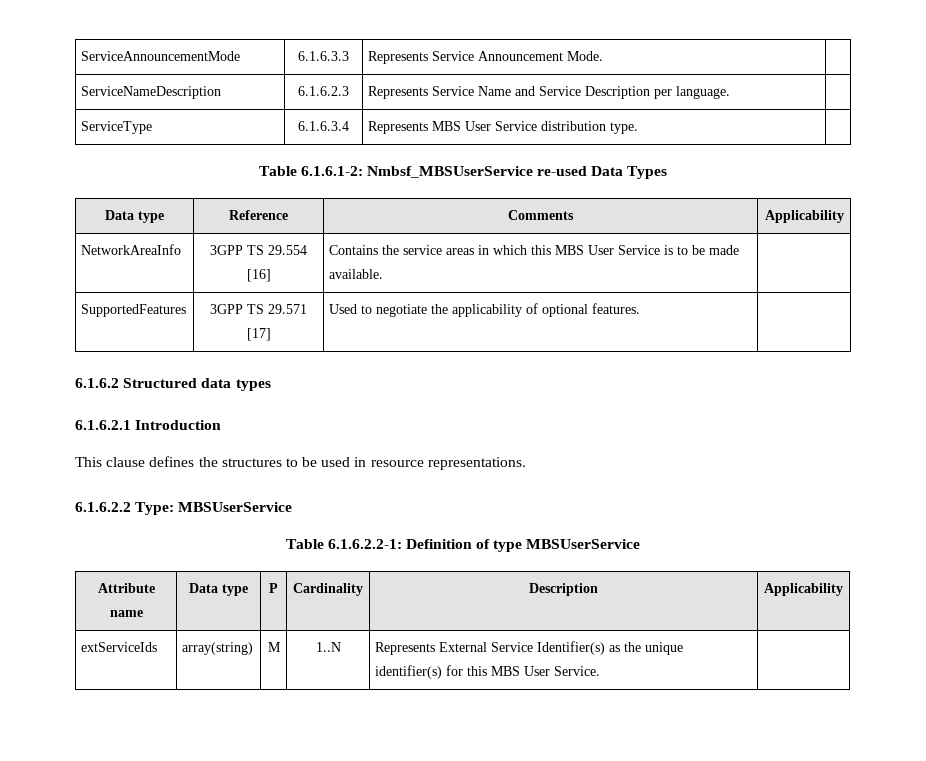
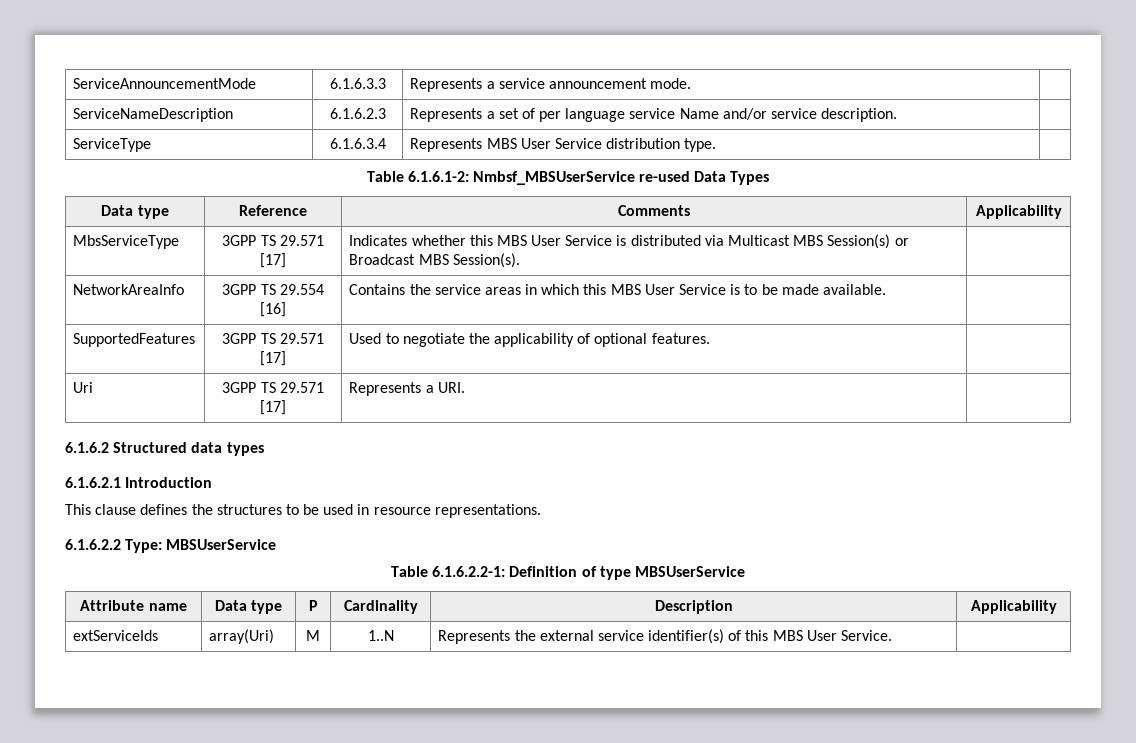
- ServiceAnnouncementMode | 6.1.6.3.3 | Represents Service Announcement Mode. |
+ ServiceAnnouncementMode | 6.1.6.3.3 | Represents a service announcement mode. |
- ServiceNameDescription | 6.1.6.2.3 | Represents Service Name and Service Description per language. |
+ ServiceNameDescription | 6.1.6.2.3 | Represents a set of per language service Name and/or service description. |
+ MbsServiceType | 3GPP TS 29.571 [17] | Indicates whether this MBS User Service is distributed via Multicast MBS Session(s) or Broadcast MBS Session(s). |
+ Uri | 3GPP TS 29.571 [17] | Represents a URI. |
- extServiceIds | array(string) | M | 1..N | Represents External Service Identifier(s) as the unique identifier(s) for this MBS User Service. |
+ extServiceIds | array(Uri) | M | 1..N | Represents the external service identifier(s) of this MBS User Service. |

